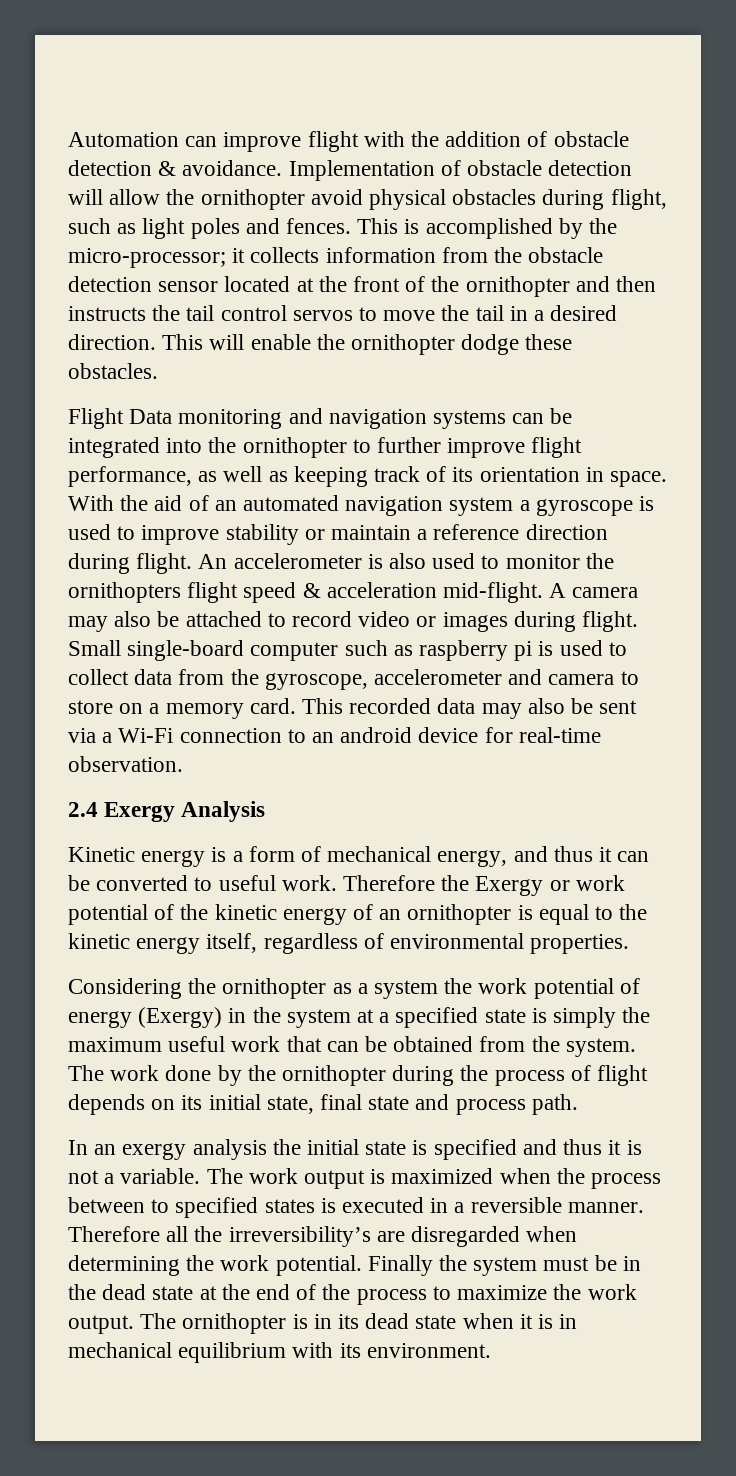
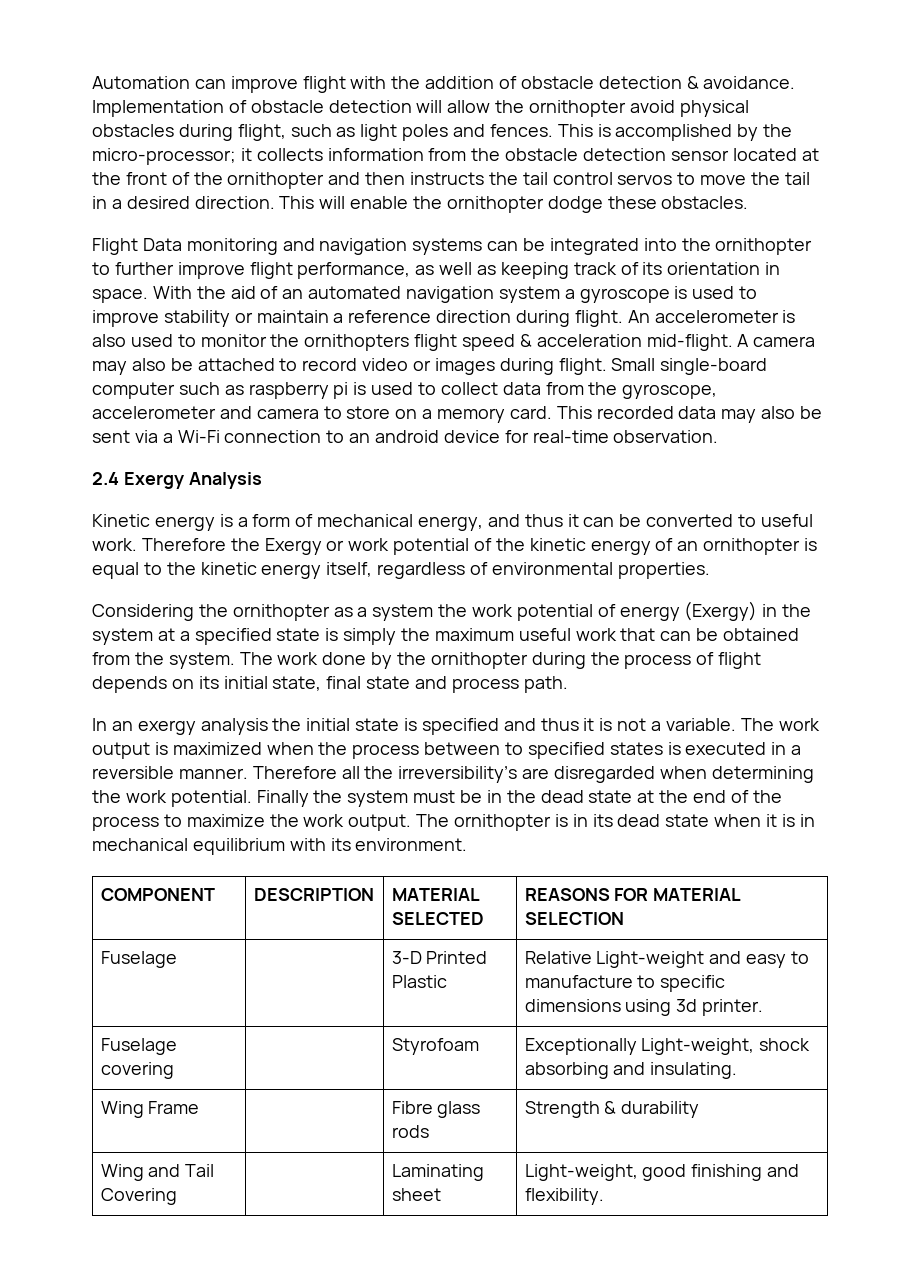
+ COMPONENT | DESCRIPTION | MATERIAL SELECTED | REASONS FOR MATERIAL SELECTION
+ Fuselage | | 3-D Printed Plastic | Relative Light-weight and easy to manufacture to specific dimensions using 3d printer.
+ Fuselage covering | | Styrofoam | Exceptionally Light-weight, shock absorbing and insulating.
+ Wing Frame | | Fibre glass rods | Strength & durability
+ Wing and Tail Covering | | Laminating sheet | Light-weight, good finishing and flexibility.

